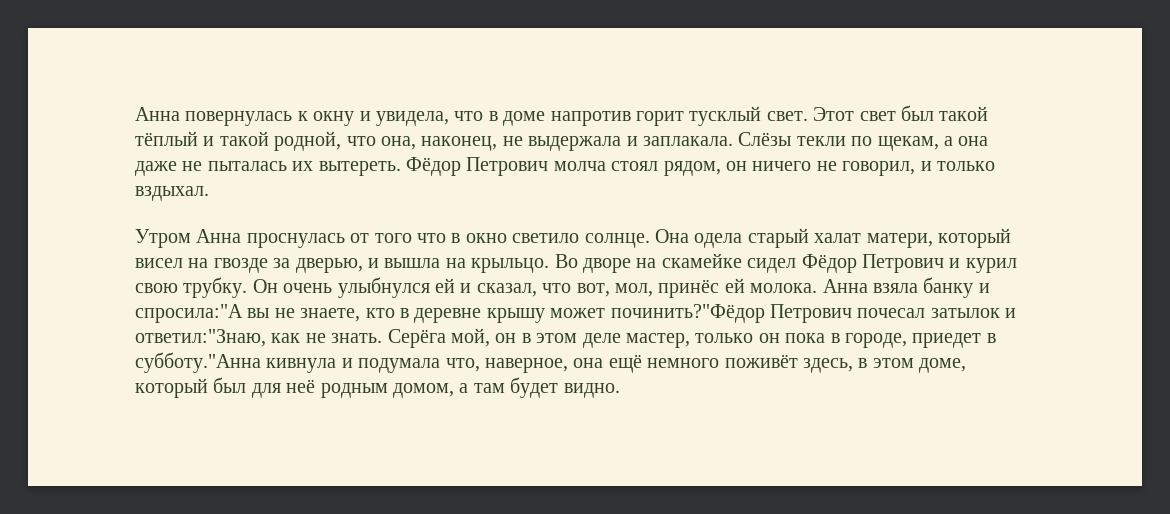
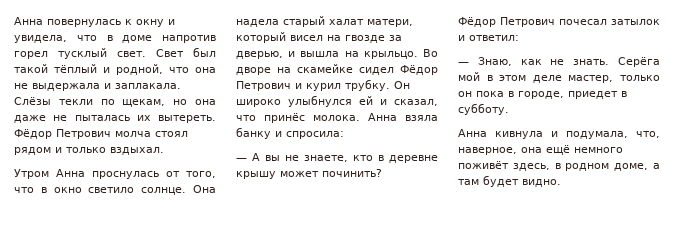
- Анна повернулась к окну и увидела, что в доме напротив горит тусклый свет.
+ Анна повернулась к окну и увидела, что в доме напротив горел тусклый свет.
- Этот свет был такой тёплый и такой родной, что она, наконец, не выдержала и заплакала.
+ Свет был такой тёплый и родной, что она не выдержала и заплакала.
- Слёзы текли по щекам, а она даже не пыталась их вытереть.
+ Слёзы текли по щекам, но она даже не пыталась их вытереть.
- Фёдор Петрович молча стоял рядом, он ничего не говорил, и только вздыхал.
+ Фёдор Петрович молча стоял рядом и только вздыхал.
- Утром Анна проснулась от того что в окно светило солнце.
+ Утром Анна проснулась от того, что в окно светило солнце.
- Она одела старый халат матери, который висел на гвозде за дверью, и вышла на крыльцо.
+ Она надела старый халат матери, который висел на гвозде за дверью, и вышла на крыльцо.
- Во дворе на скамейке сидел Фёдор Петрович и курил свою трубку.
+ Во дворе на скамейке сидел Фёдор Петрович и курил трубку.
- Он очень улыбнулся ей и сказал, что вот, мол, принёс ей молока.
+ Он широко улыбнулся ей и сказал, что принёс молока.
- Анна взяла банку и спросила:"А вы не знаете, кто в деревне крышу может починить?"Фёдор Петрович почесал затылок и ответил:"Знаю, как не знать.
+ Анна взяла банку и спросила:
+ — А вы не знаете, кто в деревне крышу может починить?
+ Фёдор Петрович почесал затылок и ответил:
+ — Знаю, как не знать.
- Серёга мой, он в этом деле мастер, только он пока в городе, приедет в субботу."Анна кивнула и подумала что, наверное, она ещё немного поживёт здесь, в этом доме, который был для неё родным домом, а там будет видно.
+ Серёга мой в этом деле мастер, только он пока в городе, приедет в субботу.
+ Анна кивнула и подумала, что, наверное, она ещё немного поживёт здесь, в родном доме, а там будет видно.

